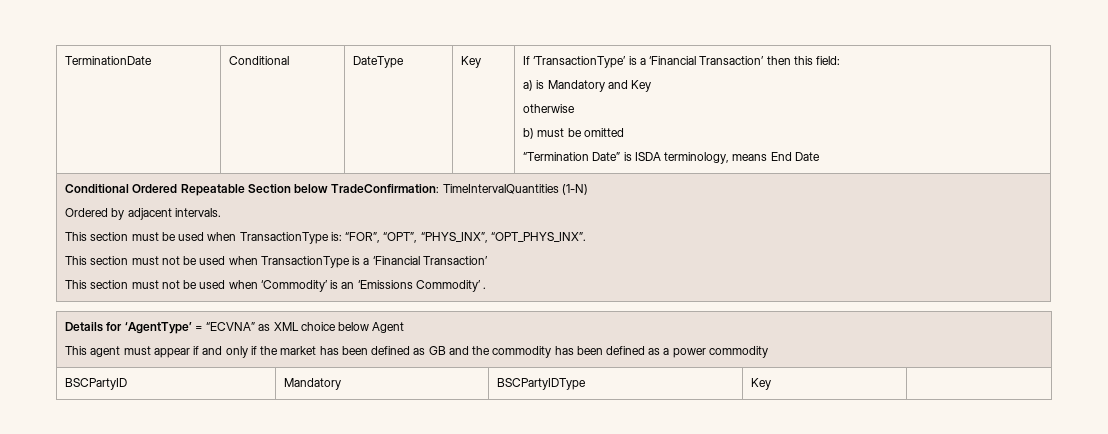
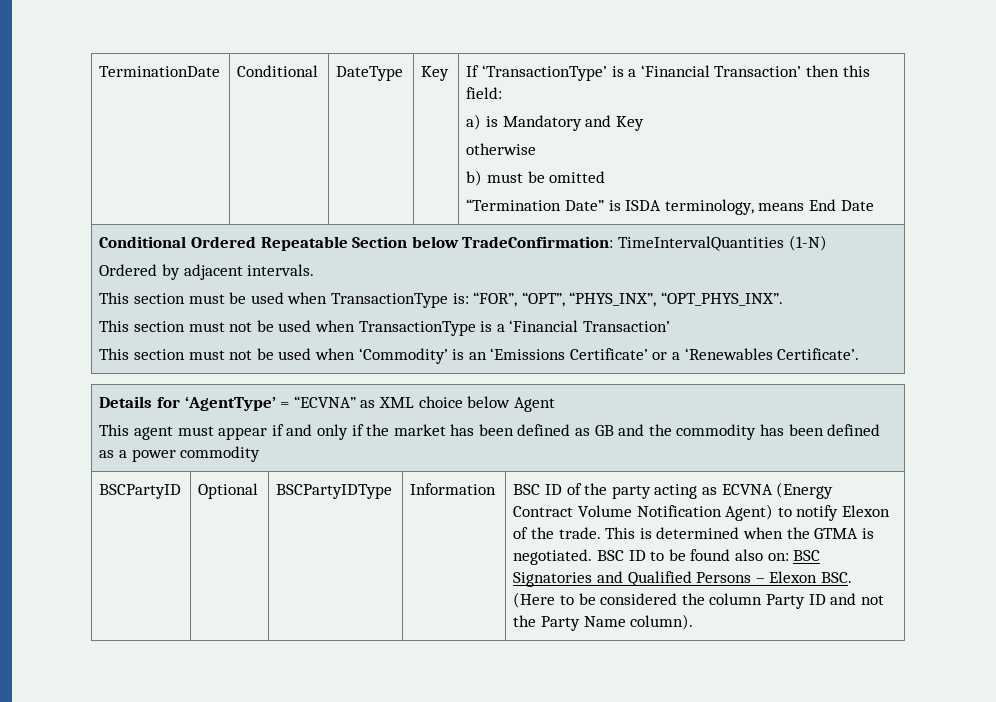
- This section must not be used when ‘Commodity’ is an ‘Emissions Commodity’ .
+ This section must not be used when ‘Commodity’ is an ‘Emissions Certificate’ or a ‘Renewables Certificate’.
- BSCPartyID | Mandatory
+ BSCPartyID | Optional
- BSCPartyIDType | Key
+ BSCPartyIDType | Information | BSC ID of the party acting as ECVNA (Energy Contract Volume Notification Agent) to notify Elexon of the trade. This is determined when the GTMA is negotiated. BSC ID to be found also on: BSC Signatories and Qualified Persons – Elexon BSC. (Here to be considered the column Party ID and not the Party Name column).

